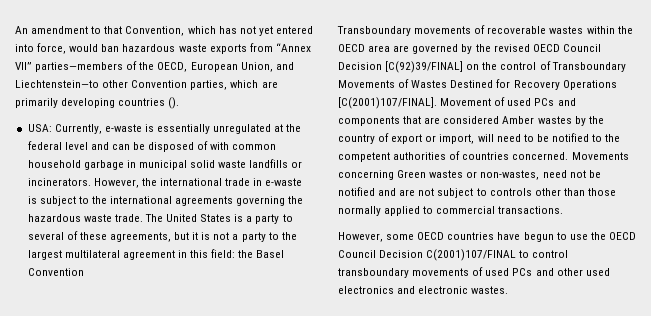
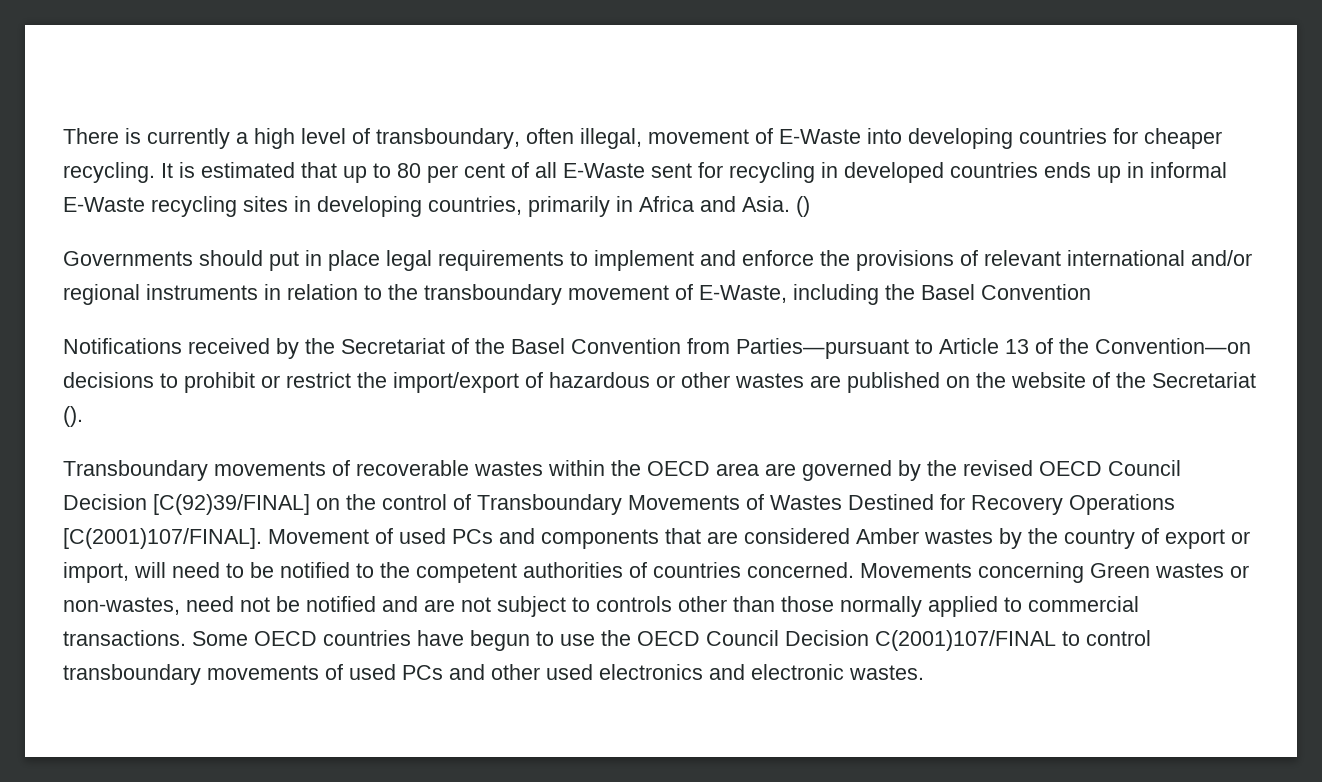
- An amendment to that Convention, which has not yet entered into force, would ban hazardous waste exports from “Annex VII” parties—members of the OECD, European Union, and Liechtenstein—to other Convention parties, which are primarily developing countries ().
- USA: Currently, e-waste is essentially unregulated at the federal level and can be disposed of with common household garbage in municipal solid waste landfills or incinerators. However, the international trade in e-waste is subject to the international agreements governing the hazardous waste trade. The United States is a party to several of these agreements, but it is not a party to the largest multilateral agreement in this field: the Basel Convention
+ There is currently a high level of transboundary, often illegal, movement of E-Waste into developing countries for cheaper recycling. It is estimated that up to 80 per cent of all E-Waste sent for recycling in developed countries ends up in informal E-Waste recycling sites in developing countries, primarily in Africa and Asia. ()
+ Governments should put in place legal requirements to implement and enforce the provisions of relevant international and/or regional instruments in relation to the transboundary movement of E-Waste, including the Basel Convention
+ Notifications received by the Secretariat of the Basel Convention from Parties—pursuant to Article 13 of the Convention—on decisions to prohibit or restrict the import/export of hazardous or other wastes are published on the website of the Secretariat ().
- Movements concerning Green wastes or non-wastes, need not be notified and are not subject to controls other than those normally applied to commercial transactions.
- However, some OECD countries have begun to use the OECD Council Decision C(2001)107/FINAL to control transboundary movements of used PCs and other used electronics and electronic wastes.
+ Movements concerning Green wastes or non-wastes, need not be notified and are not subject to controls other than those normally applied to commercial transactions. Some OECD countries have begun to use the OECD Council Decision C(2001)107/FINAL to control transboundary movements of used PCs and other used electronics and electronic wastes.

